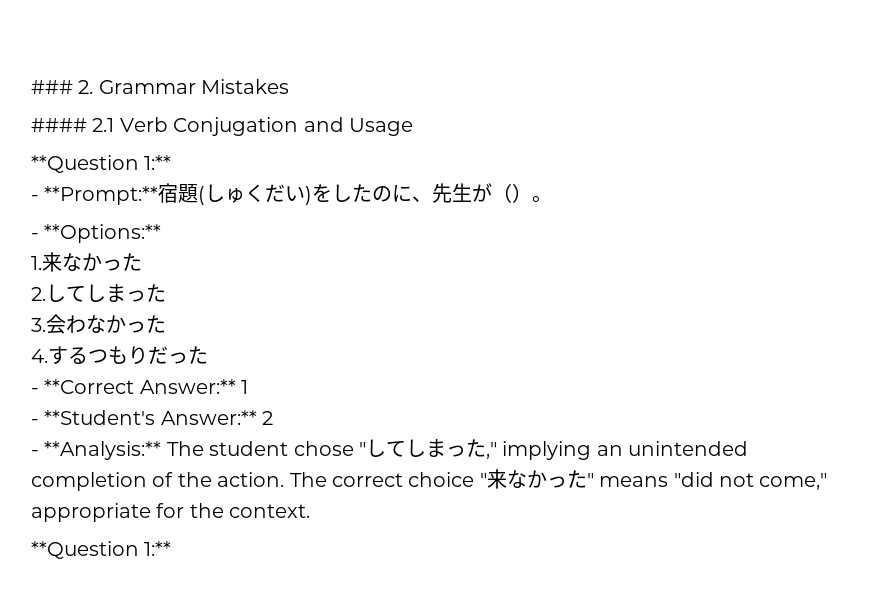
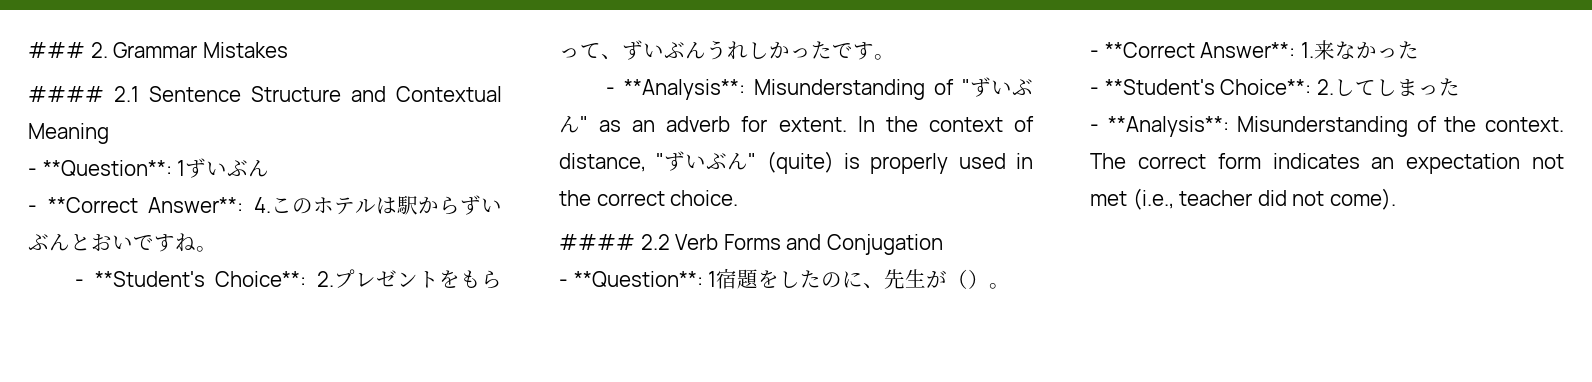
- #### 2.1 Verb Conjugation and Usage
- **Question 1:**
- - **Prompt:**宿題(しゅくだい)をしたのに、先生が（）。
+ #### 2.1 Sentence Structure and Contextual Meaning
+ - **Question**: 1ずいぶん
+ - **Correct Answer**: 4.このホテルは駅からずいぶんとおいですね。
+ - **Student's Choice**: 2.プレゼントをもらって、ずいぶんうれしかったです。
+ - **Analysis**: Misunderstanding of "ずいぶん" as an adverb for extent. In the context of distance, "ずいぶん" (quite) is properly used in the correct choice.
+ #### 2.2 Verb Forms and Conjugation
+ - **Question**: 1宿題をしたのに、先生が（）。
- - **Options:**
- 1.来なかった
+ - **Correct Answer**: 1.来なかった
- 2.してしまった
+ - **Student's Choice**: 2.してしまった
- 3.会わなかった
- 4.するつもりだった
- - **Correct Answer:** 1
- - **Student's Answer:** 2
- - **Analysis:** The student chose "してしまった," implying an unintended completion of the action.
+ - **Analysis**: Misunderstanding of the context.
- The correct choice "来なかった" means "did not come," appropriate for the context.
- **Question 1:**
+ The correct form indicates an expectation not met (i.e., teacher did not come).

